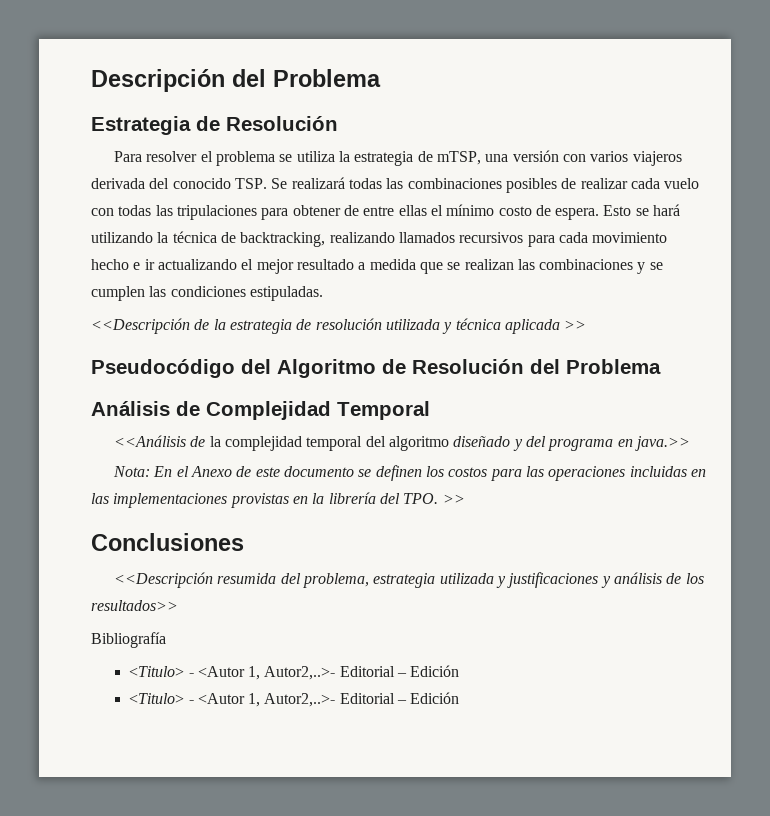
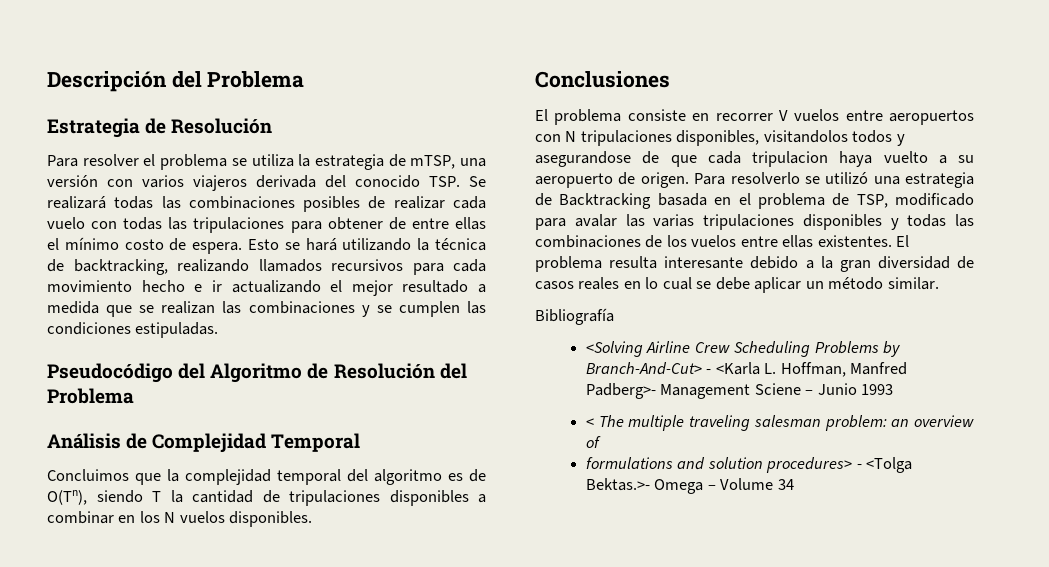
- <<Descripción de la estrategia de resolución utilizada y técnica aplicada >>
- <<Análisis de la complejidad temporal del algoritmo diseñado y del programa en java.>>
- Nota: En el Anexo de este documento se definen los costos para las operaciones incluidas en las implementaciones provistas en la librería del TPO. >>
+ Concluimos que la complejidad temporal del algoritmo es de O(Tn), siendo T la cantidad de tripulaciones disponibles a combinar en los N vuelos disponibles.
  Conclusiones
- <<Descripción resumida del problema, estrategia utilizada y justificaciones y análisis de los resultados>>
+ El problema consiste en recorrer V vuelos entre aeropuertos con N tripulaciones disponibles, visitandolos todos y asegurandose de que cada tripulacion haya vuelto a su aeropuerto de origen. Para resolverlo se utilizó una estrategia de Backtracking basada en el problema de TSP, modificado para avalar las varias tripulaciones disponibles y todas las combinaciones de los vuelos entre ellas existentes. El problema resulta interesante debido a la gran diversidad de casos reales en lo cual se debe aplicar un método similar.
  Bibliografía
- <Titulo> - <Autor 1, Autor2,..>- Editorial – Edición
- <Titulo> - <Autor 1, Autor2,..>- Editorial – Edición
+ <Solving Airline Crew Scheduling Problems by Branch-And-Cut> - <Karla L. Hoffman, Manfred Padberg>- Management Sciene – Junio 1993
+ < The multiple traveling salesman problem: an overview of
+ formulations and solution procedures> - <Tolga Bektas.>- Omega – Volume 34

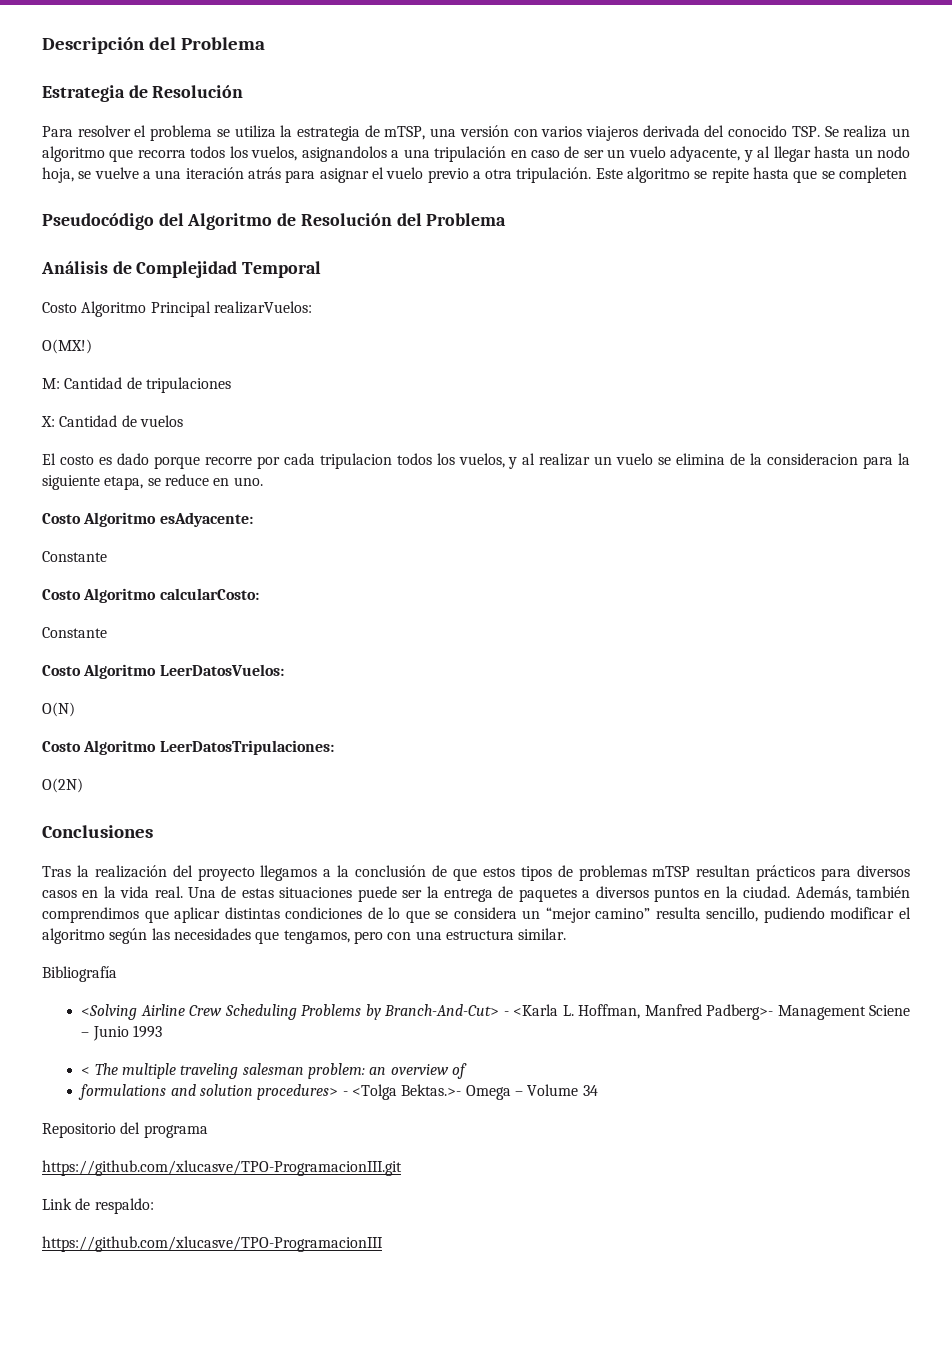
- Para resolver el problema se utiliza la estrategia de mTSP, una versión con varios viajeros derivada del conocido TSP. Se realizará todas las combinaciones posibles de realizar cada vuelo con todas las tripulaciones para obtener de entre ellas el mínimo costo de espera. Esto se hará utilizando la técnica de backtracking, realizando llamados recursivos para cada movimiento hecho e ir actualizando el mejor resultado a medida que se realizan las combinaciones y se cumplen las condiciones estipuladas.
+ Para resolver el problema se utiliza la estrategia de mTSP, una versión con varios viajeros derivada del conocido TSP. Se realiza un algoritmo que recorra todos los vuelos, asignandolos a una tripulación en caso de ser un vuelo adyacente, y al llegar hasta un nodo hoja, se vuelve a una iteración atrás para asignar el vuelo previo a otra tripulación. Este algoritmo se repite hasta que se completen
- Concluimos que la complejidad temporal del algoritmo es de O(Tn), siendo T la cantidad de tripulaciones disponibles a combinar en los N vuelos disponibles.
+ Costo Algoritmo Principal realizarVuelos:
+ O(MX!)
+ M: Cantidad de tripulaciones
+ X: Cantidad de vuelos
+ El costo es dado porque recorre por cada tripulacion todos los vuelos, y al realizar un vuelo se elimina de la consideracion para la siguiente etapa, se reduce en uno.
+ Costo Algoritmo esAdyacente:
+ Constante
+ Costo Algoritmo calcularCosto:
+ Constante
+ Costo Algoritmo LeerDatosVuelos:
+ O(N)
+ Costo Algoritmo LeerDatosTripulaciones:
+ O(2N)
  Conclusiones
- El problema consiste en recorrer V vuelos entre aeropuertos con N tripulaciones disponibles, visitandolos todos y asegurandose de que cada tripulacion haya vuelto a su aeropuerto de origen. Para resolverlo se utilizó una estrategia de Backtracking basada en el problema de TSP, modificado para avalar las varias tripulaciones disponibles y todas las combinaciones de los vuelos entre ellas existentes. El problema resulta interesante debido a la gran diversidad de casos reales en lo cual se debe aplicar un método similar.
+ Tras la realización del proyecto llegamos a la conclusión de que estos tipos de problemas mTSP resultan prácticos para diversos casos en la vida real. Una de estas situaciones puede ser la entrega de paquetes a diversos puntos en la ciudad. Además, también comprendimos que aplicar distintas condiciones de lo que se considera un “mejor camino” resulta sencillo, pudiendo modificar el algoritmo según las necesidades que tengamos, pero con una estructura similar.
+ Repositorio del programa
+ https://github.com/xlucasve/TPO-ProgramacionIII.git
+ Link de respaldo:
+ https://github.com/xlucasve/TPO-ProgramacionIII

